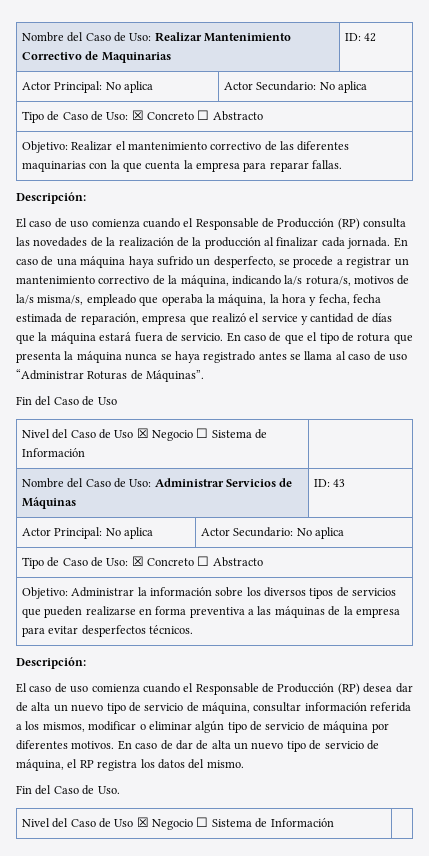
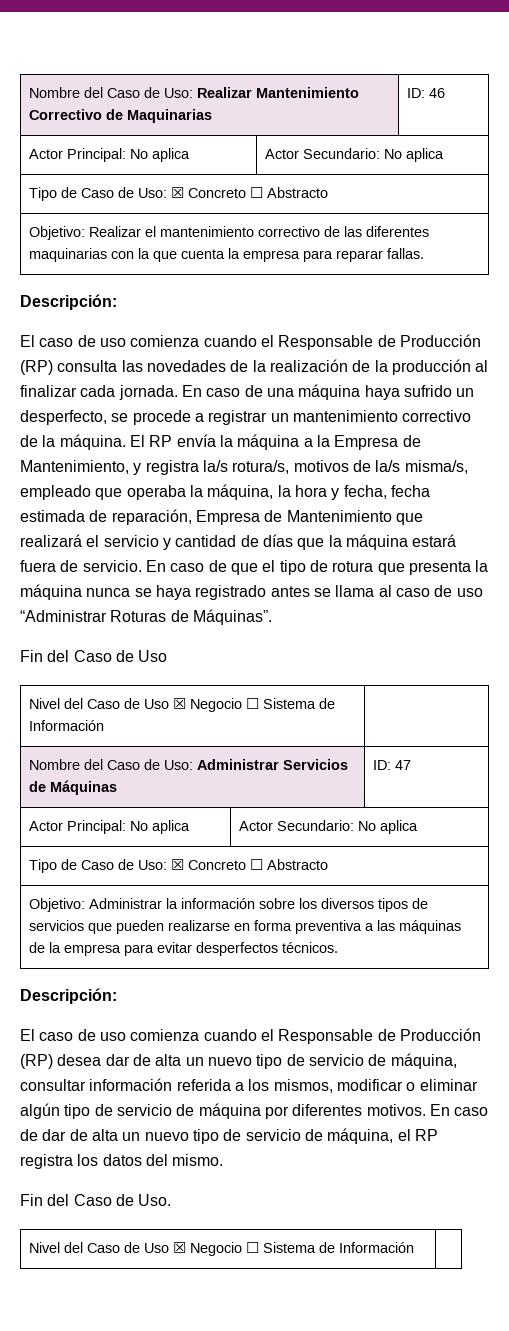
- Nombre del Caso de Uso: Realizar Mantenimiento Correctivo de Maquinarias | ID: 42
+ Nombre del Caso de Uso: Realizar Mantenimiento Correctivo de Maquinarias | ID: 46
- En caso de una máquina haya sufrido un desperfecto, se procede a registrar un mantenimiento correctivo de la máquina, indicando la/s rotura/s, motivos de la/s misma/s, empleado que operaba la máquina, la hora y fecha, fecha estimada de reparación, empresa que realizó el service y cantidad de días que la máquina estará fuera de servicio.
+ En caso de una máquina haya sufrido un desperfecto, se procede a registrar un mantenimiento correctivo de la máquina. El RP envía la máquina a la Empresa de Mantenimiento, y registra la/s rotura/s, motivos de la/s misma/s, empleado que operaba la máquina, la hora y fecha, fecha estimada de reparación, Empresa de Mantenimiento que realizará el servicio y cantidad de días que la máquina estará fuera de servicio.
- Nombre del Caso de Uso: Administrar Servicios de Máquinas | ID: 43
+ Nombre del Caso de Uso: Administrar Servicios de Máquinas | ID: 47

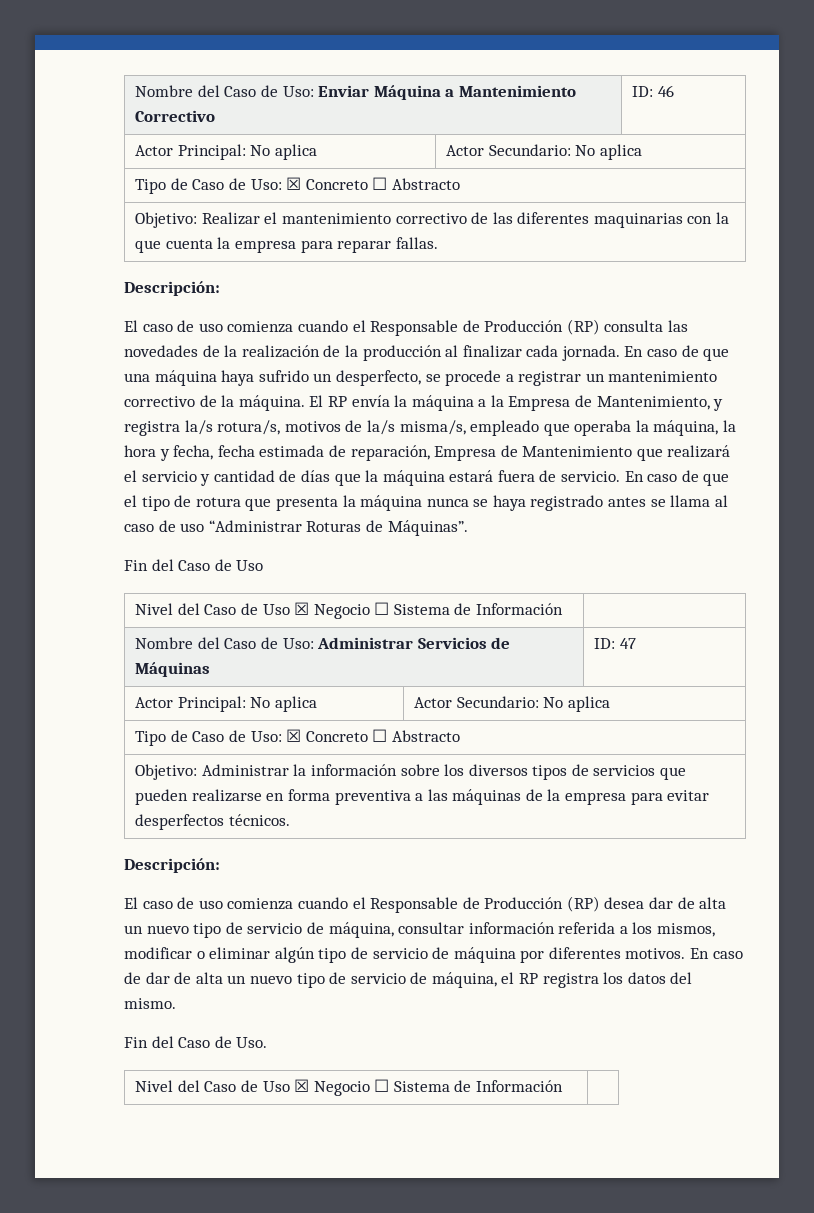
- Nombre del Caso de Uso: Realizar Mantenimiento Correctivo de Maquinarias | ID: 46
+ Nombre del Caso de Uso: Enviar Máquina a Mantenimiento Correctivo | ID: 46
- En caso de una máquina haya sufrido un desperfecto, se procede a registrar un mantenimiento correctivo de la máquina.
+ En caso de que una máquina haya sufrido un desperfecto, se procede a registrar un mantenimiento correctivo de la máquina.

